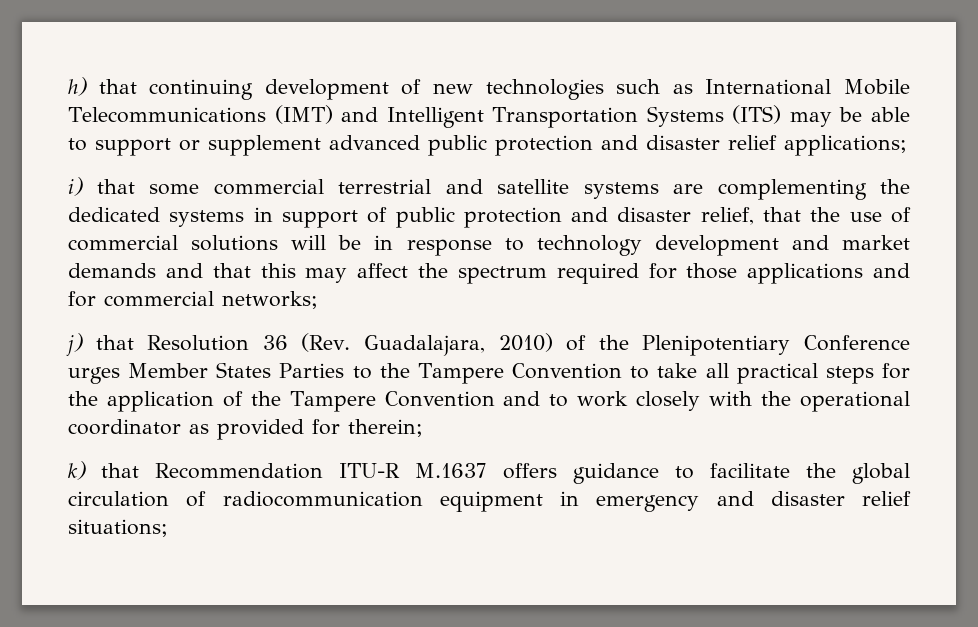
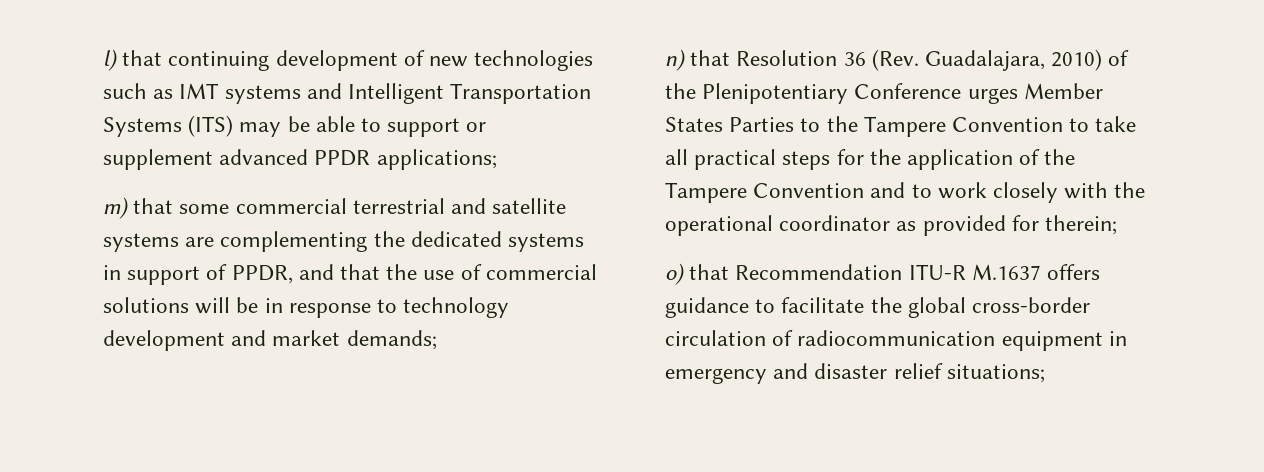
- h) that continuing development of new technologies such as International Mobile Telecommunications (IMT) and Intelligent Transportation Systems (ITS) may be able to support or supplement advanced public protection and disaster relief applications;
+ l) that continuing development of new technologies such as IMT systems and Intelligent Transportation Systems (ITS) may be able to support or supplement advanced PPDR applications;
- i) that some commercial terrestrial and satellite systems are complementing the dedicated systems in support of public protection and disaster relief, that the use of commercial solutions will be in response to technology development and market demands and that this may affect the spectrum required for those applications and for commercial networks;
- j) that Resolution 36 (Rev. Guadalajara, 2010) of the Plenipotentiary Conference urges Member States Parties to the Tampere Convention to take all practical steps for the application of the Tampere Convention and to work closely with the operational coordinator as provided for therein;
+ m) that some commercial terrestrial and satellite systems are complementing the dedicated systems in support of PPDR, and that the use of commercial solutions will be in response to technology development and market demands;
+ n) that Resolution 36 (Rev. Guadalajara, 2010) of the Plenipotentiary Conference urges Member States Parties to the Tampere Convention to take all practical steps for the application of the Tampere Convention and to work closely with the operational coordinator as provided for therein;
- k) that Recommendation ITU-R M.1637 offers guidance to facilitate the global circulation of radiocommunication equipment in emergency and disaster relief situations;
+ o) that Recommendation ITU-R M.1637 offers guidance to facilitate the global cross-border circulation of radiocommunication equipment in emergency and disaster relief situations;

